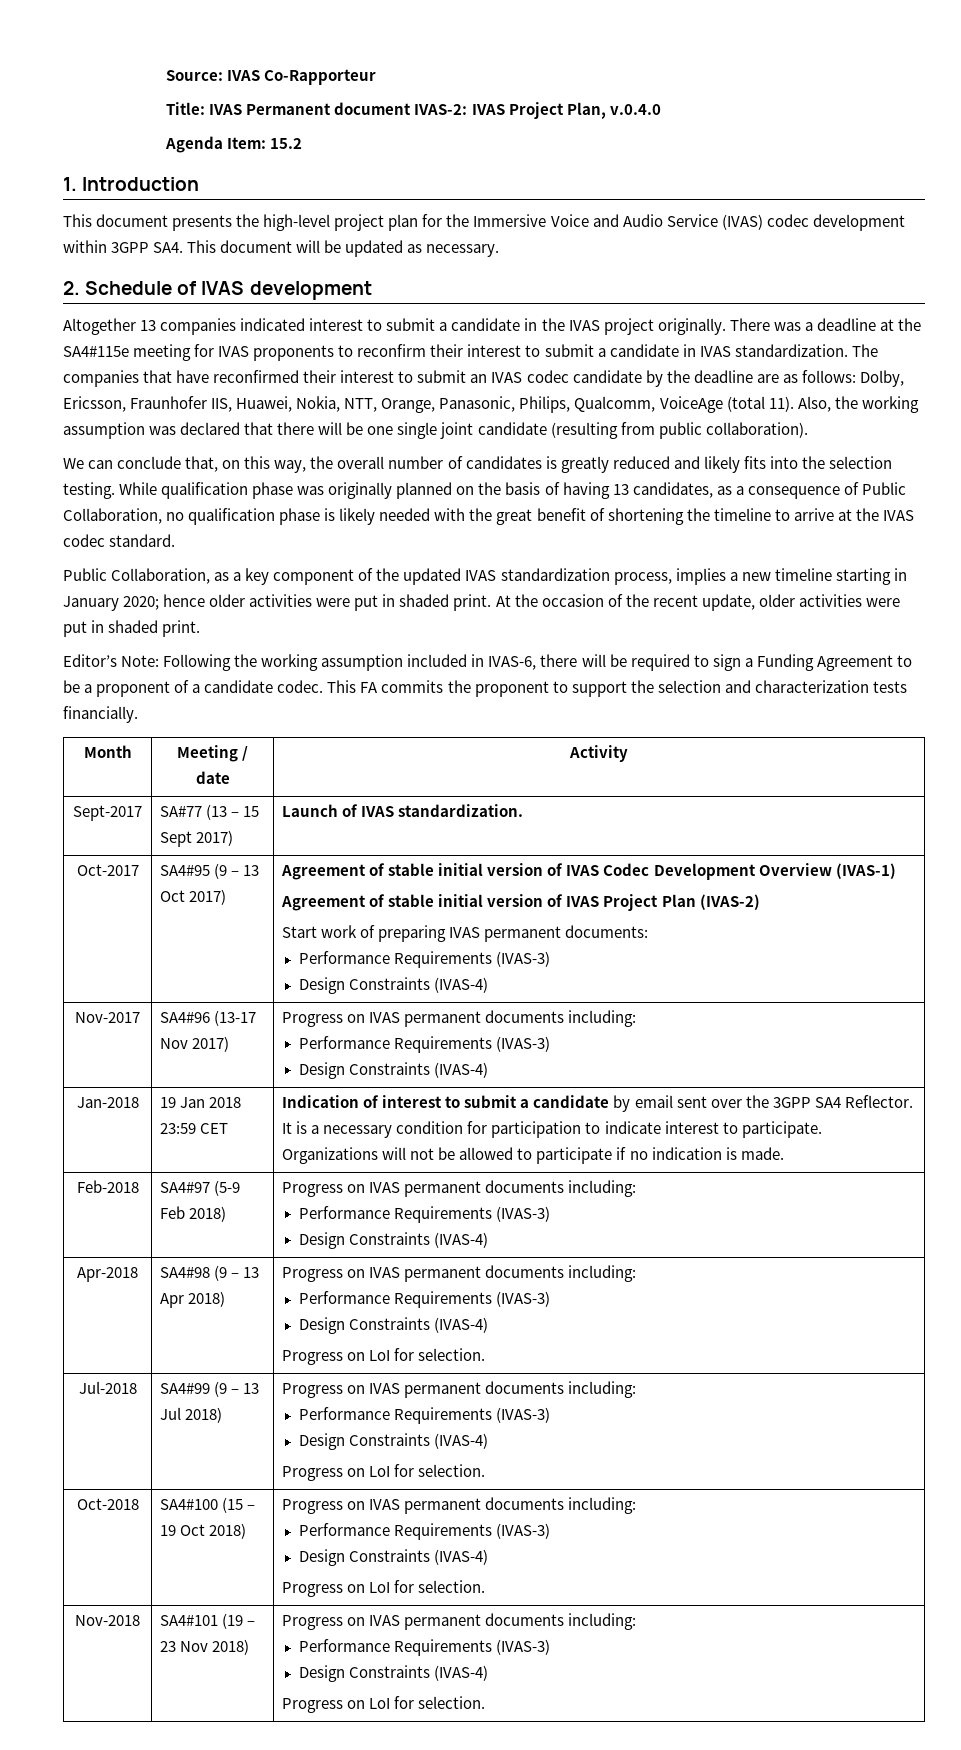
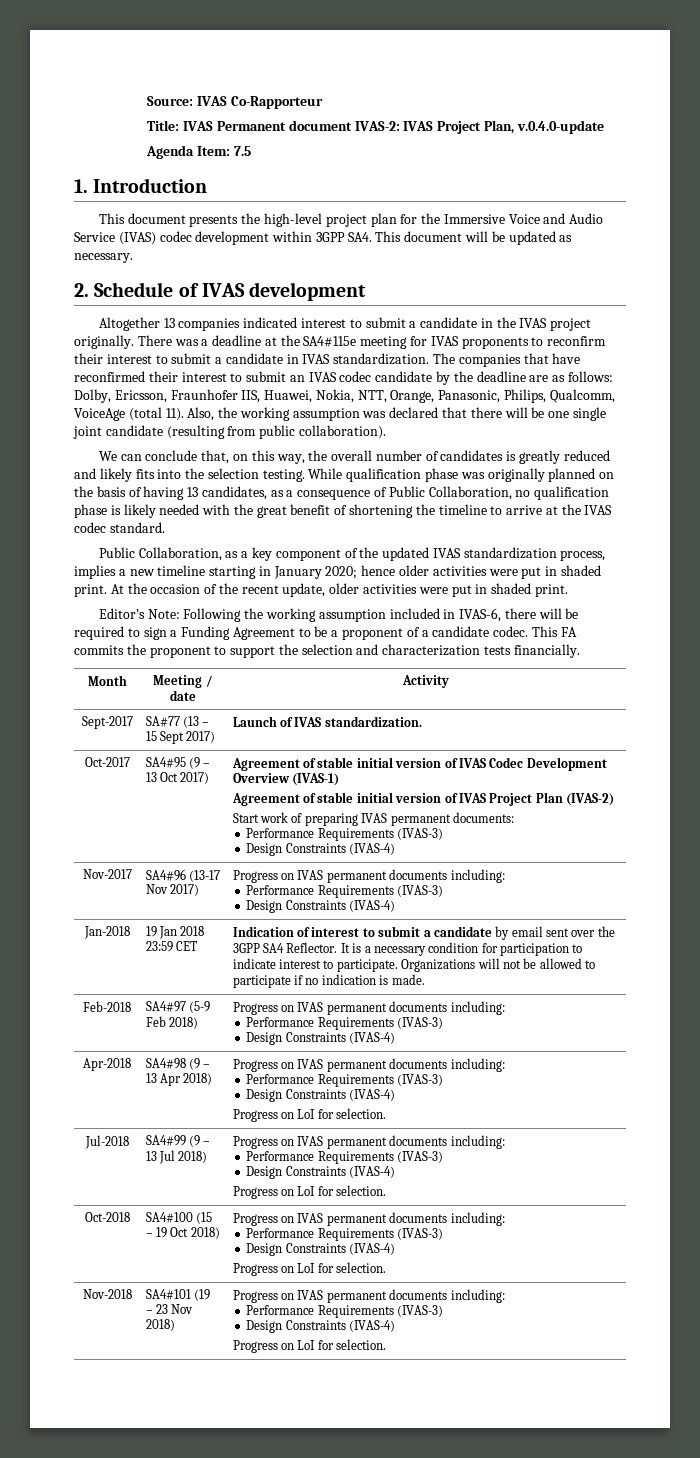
- Title: IVAS Permanent document IVAS-2: IVAS Project Plan, v.0.4.0
+ Title: IVAS Permanent document IVAS-2: IVAS Project Plan, v.0.4.0-update
- Agenda Item: 15.2
+ Agenda Item: 7.5

